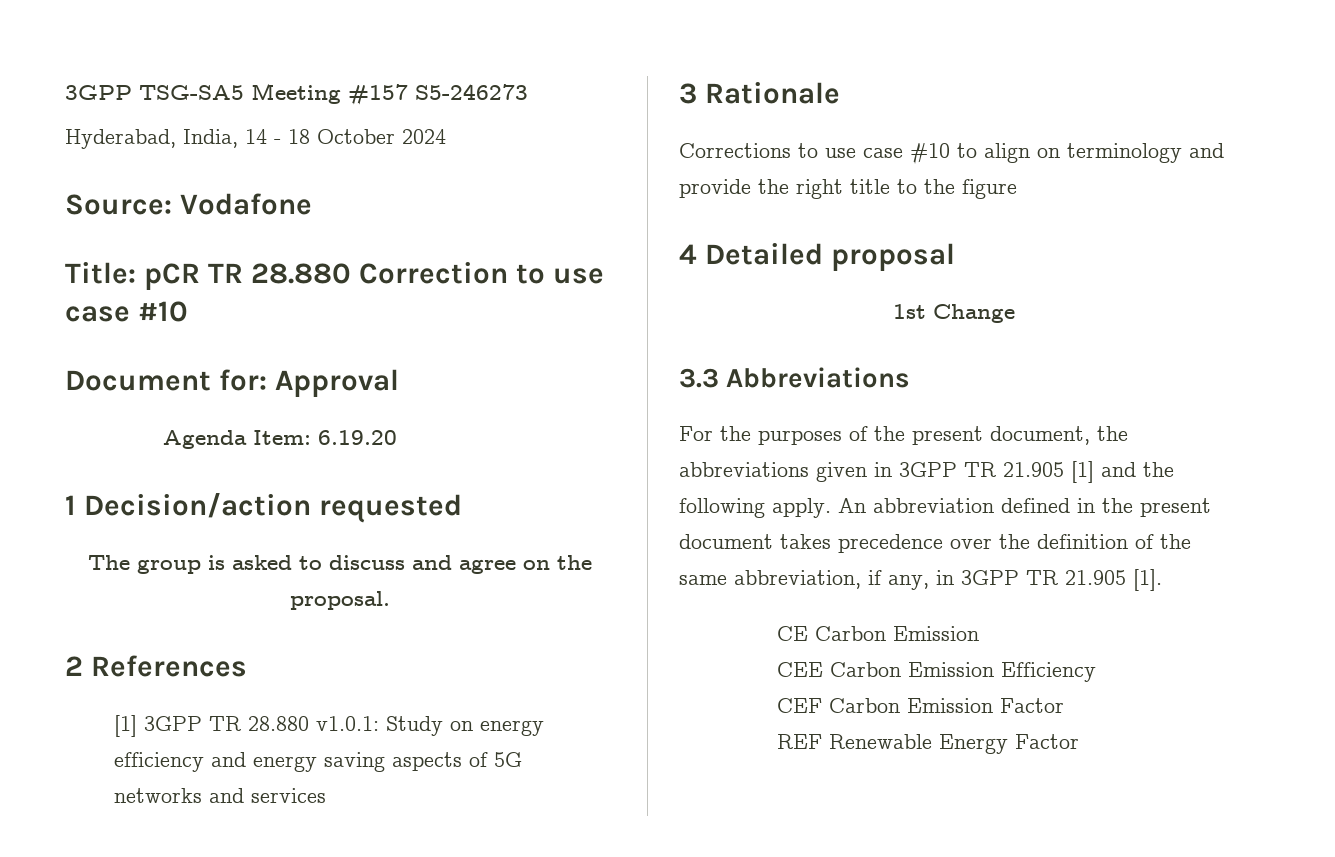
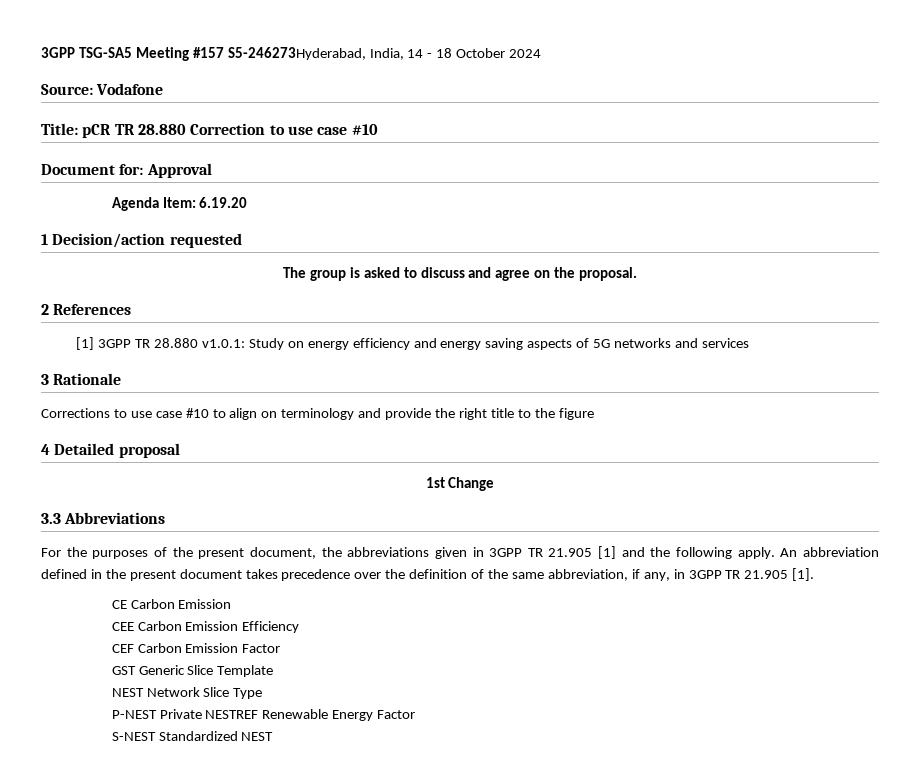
- 3GPP TSG-SA5 Meeting #157 S5-246273
- Hyderabad, India, 14 - 18 October 2024
+ 3GPP TSG-SA5 Meeting #157 S5-246273Hyderabad, India, 14 - 18 October 2024
- REF Renewable Energy Factor
+ GST Generic Slice Template
+ NEST Network Slice Type
+ P-NEST Private NESTREF Renewable Energy Factor
+ S-NEST Standardized NEST

